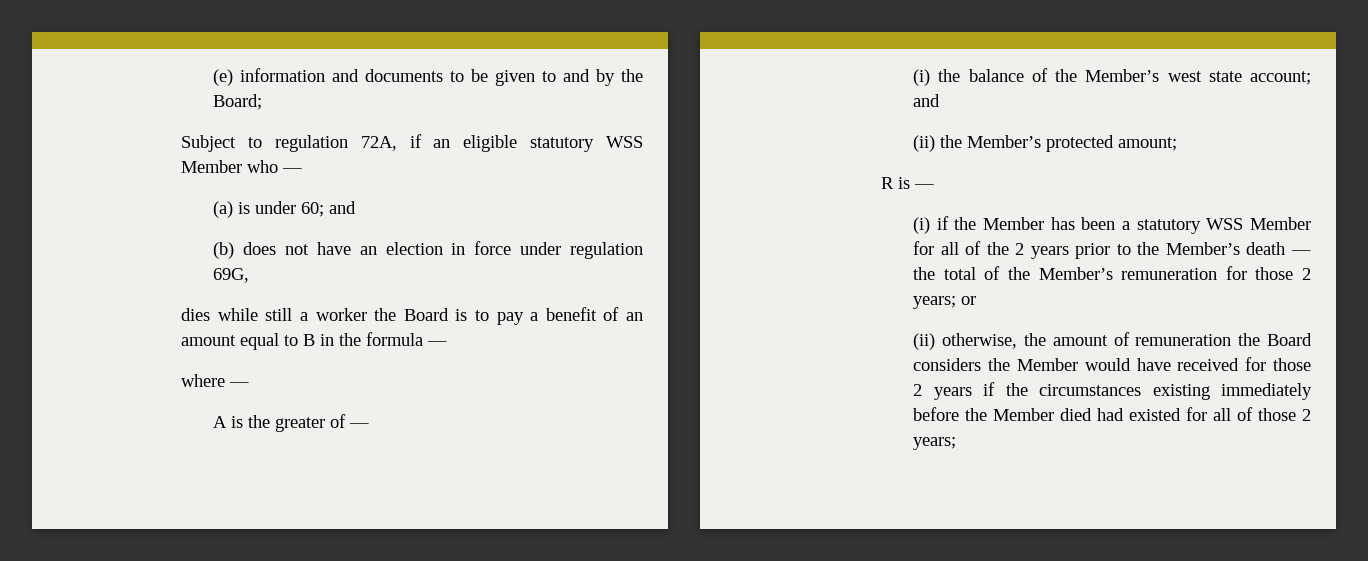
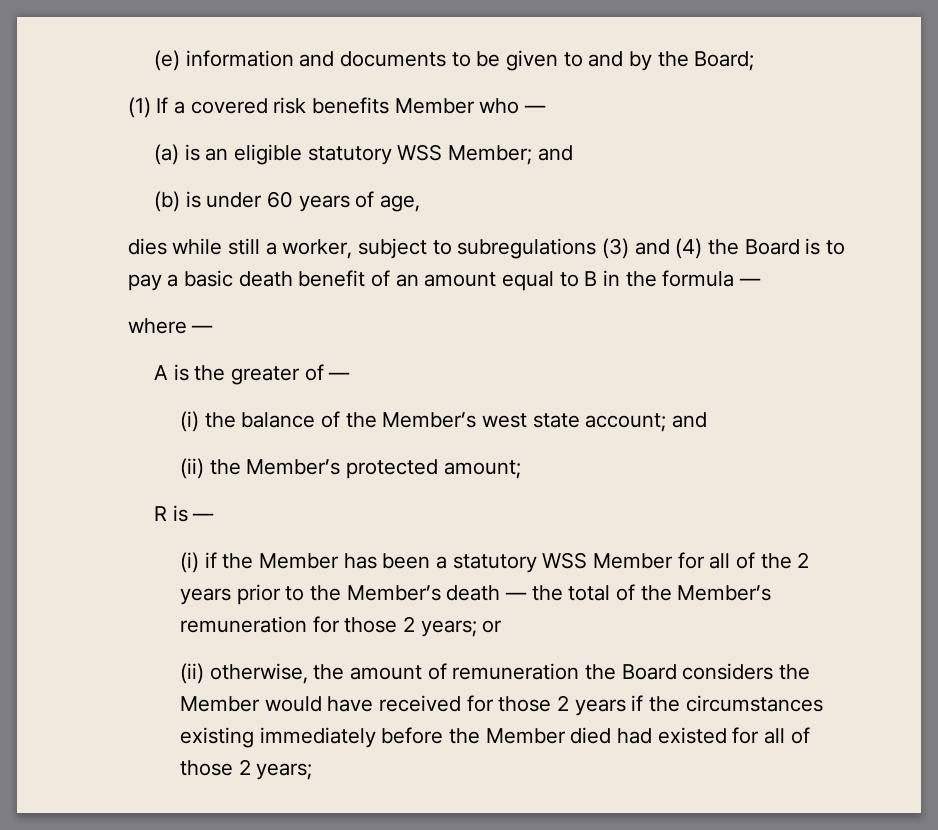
- Subject to regulation 72A, if an eligible statutory WSS Member who —
+ (1) If a covered risk benefits Member who —
- (a) is under 60; and
- (b) does not have an election in force under regulation 69G,
- dies while still a worker the Board is to pay a benefit of an amount equal to B in the formula —
+ (a) is an eligible statutory WSS Member; and
+ (b) is under 60 years of age,
+ dies while still a worker, subject to subregulations (3) and (4) the Board is to pay a basic death benefit of an amount equal to B in the formula —

